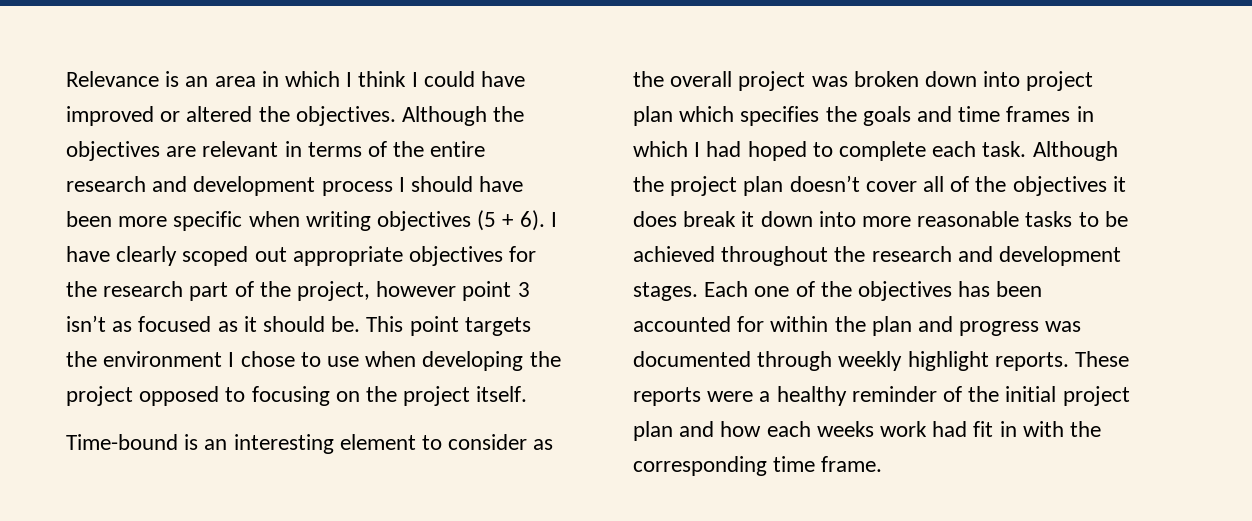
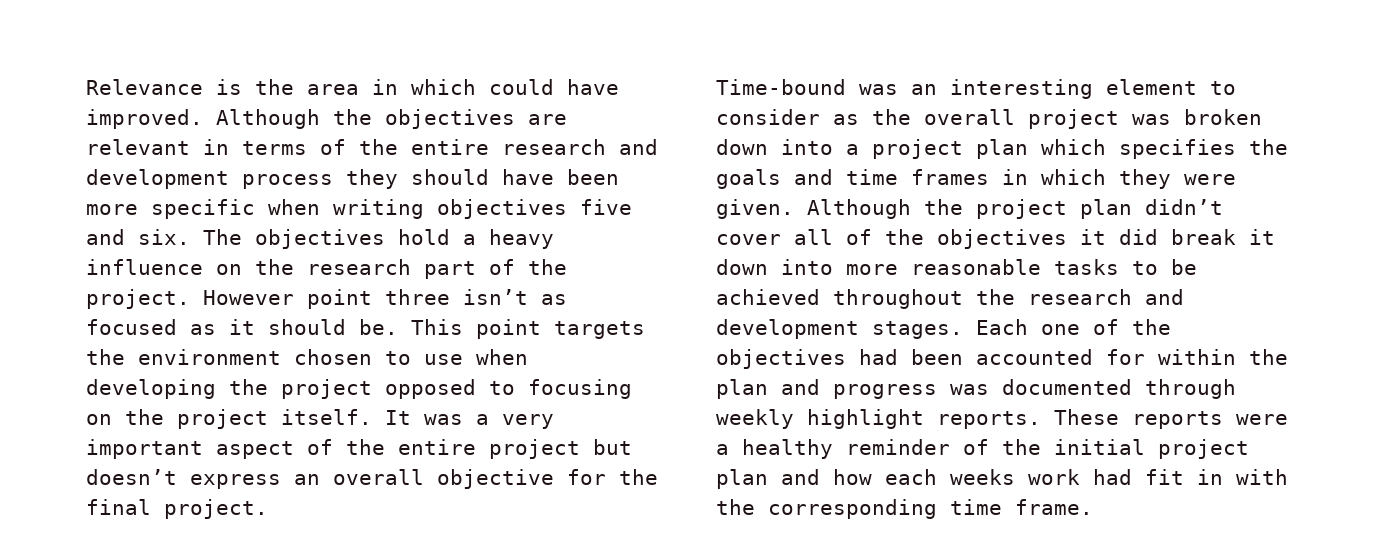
- Relevance is an area in which I think I could have improved or altered the objectives.
+ Relevance is the area in which could have improved.
- Although the objectives are relevant in terms of the entire research and development process I should have been more specific when writing objectives (5 + 6). I have clearly scoped out appropriate objectives for the research part of the project, however point 3 isn’t as focused as it should be.
+ Although the objectives are relevant in terms of the entire research and development process they should have been more specific when writing objectives five and six. The objectives hold a heavy influence on the research part of the project. However point three isn’t as focused as it should be.
- This point targets the environment I chose to use when developing the project opposed to focusing on the project itself.
+ This point targets the environment chosen to use when developing the project opposed to focusing on the project itself. It was a very important aspect of the entire project but doesn’t express an overall objective for the final project.
- Time-bound is an interesting element to consider as the overall project was broken down into project plan which specifies the goals and time frames in which I had hoped to complete each task.
+ Time-bound was an interesting element to consider as the overall project was broken down into a project plan which specifies the goals and time frames in which they were given.
- Although the project plan doesn’t cover all of the objectives it does break it down into more reasonable tasks to be achieved throughout the research and development stages.
+ Although the project plan didn’t cover all of the objectives it did break it down into more reasonable tasks to be achieved throughout the research and development stages.
- Each one of the objectives has been accounted for within the plan and progress was documented through weekly highlight reports.
+ Each one of the objectives had been accounted for within the plan and progress was documented through weekly highlight reports.

